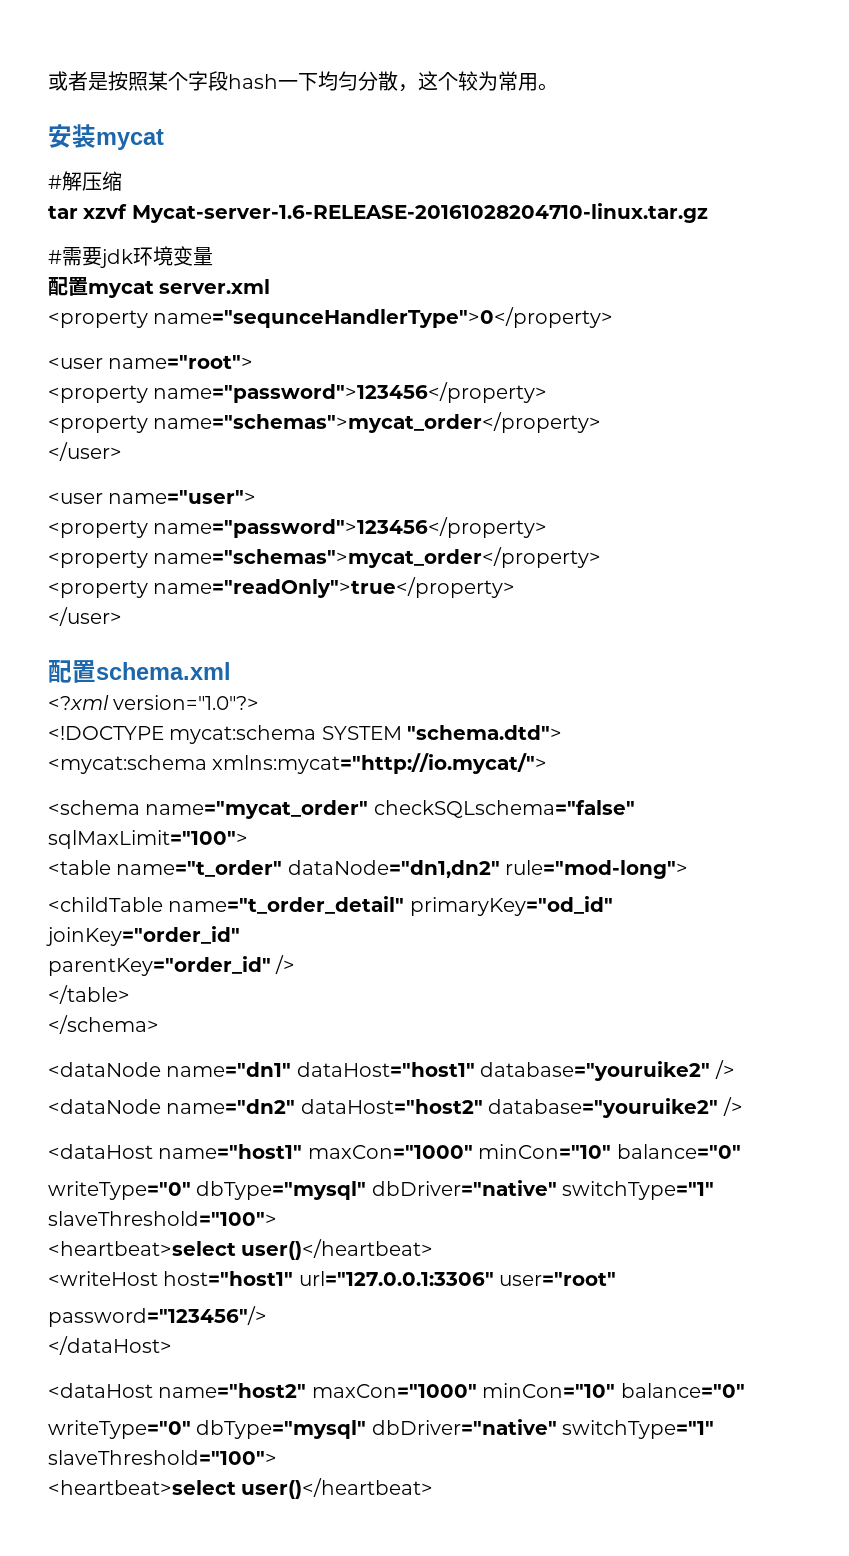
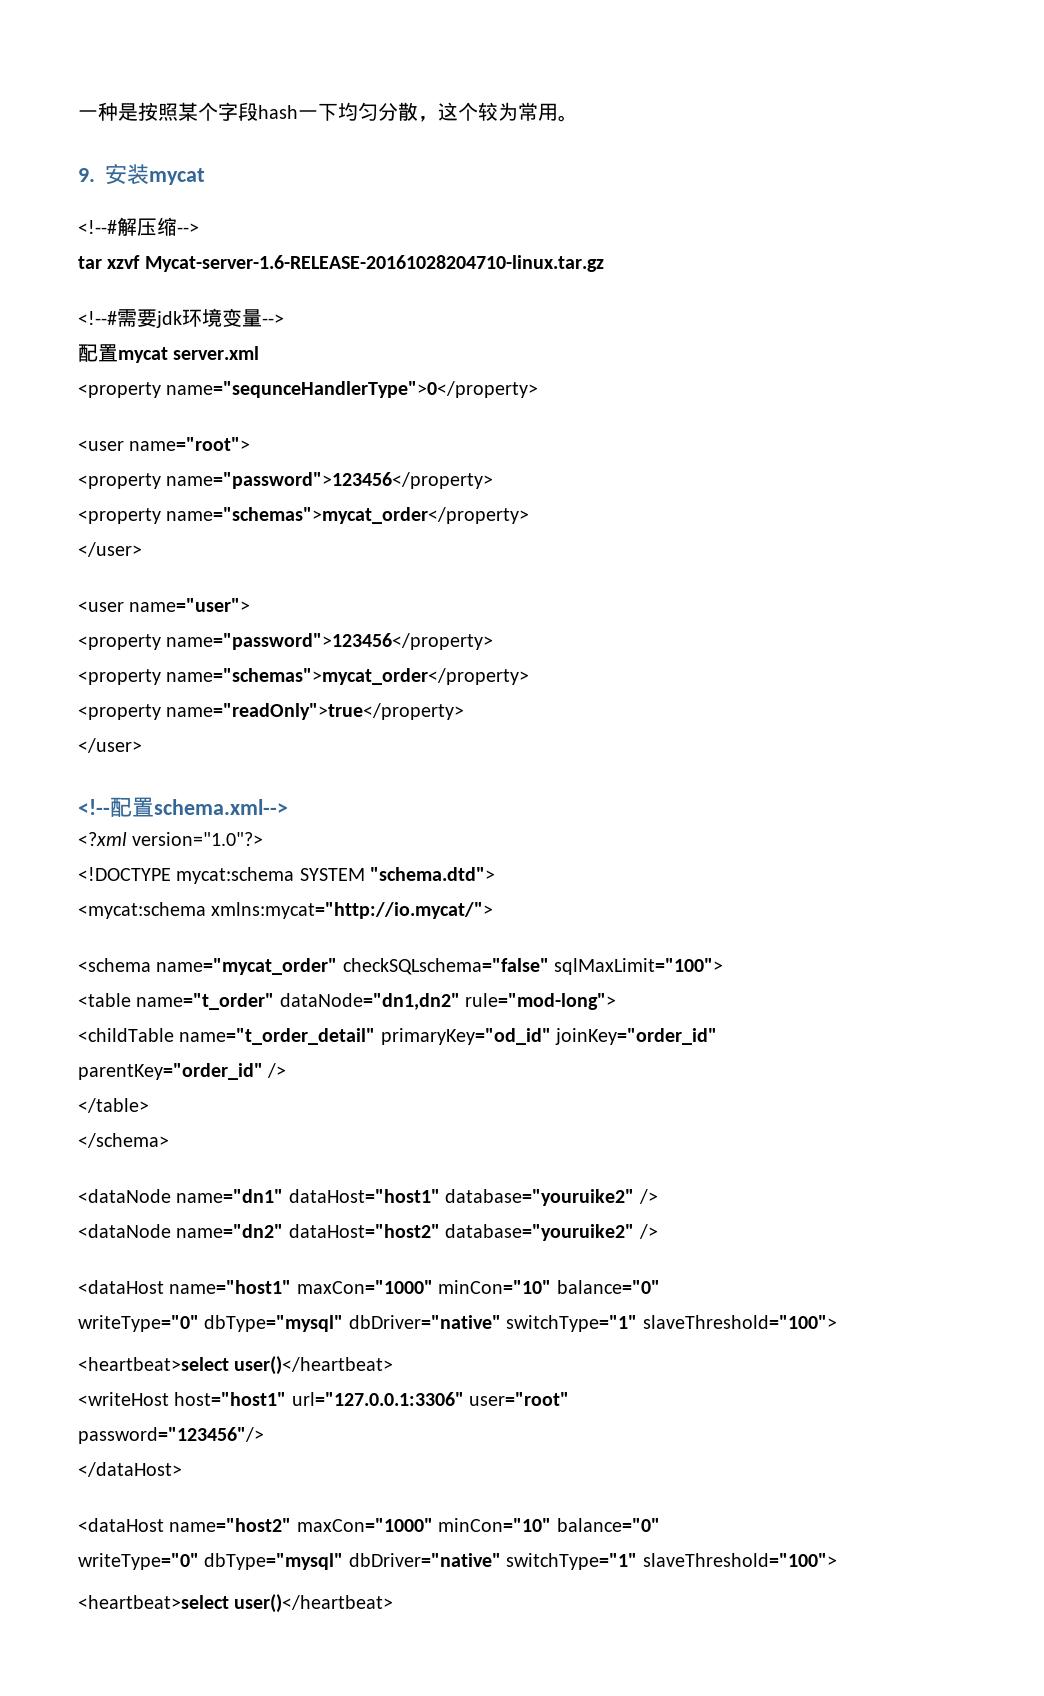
- 或者是按照某个字段hash一下均匀分散，这个较为常用。
+ 一种是按照某个字段hash一下均匀分散，这个较为常用。
- 安装mycat
+ 9.安装mycat
- #解压缩
+ <!--#解压缩-->
- #需要jdk环境变量
+ <!--#需要jdk环境变量-->
- 配置schema.xml
+ <!--配置schema.xml-->

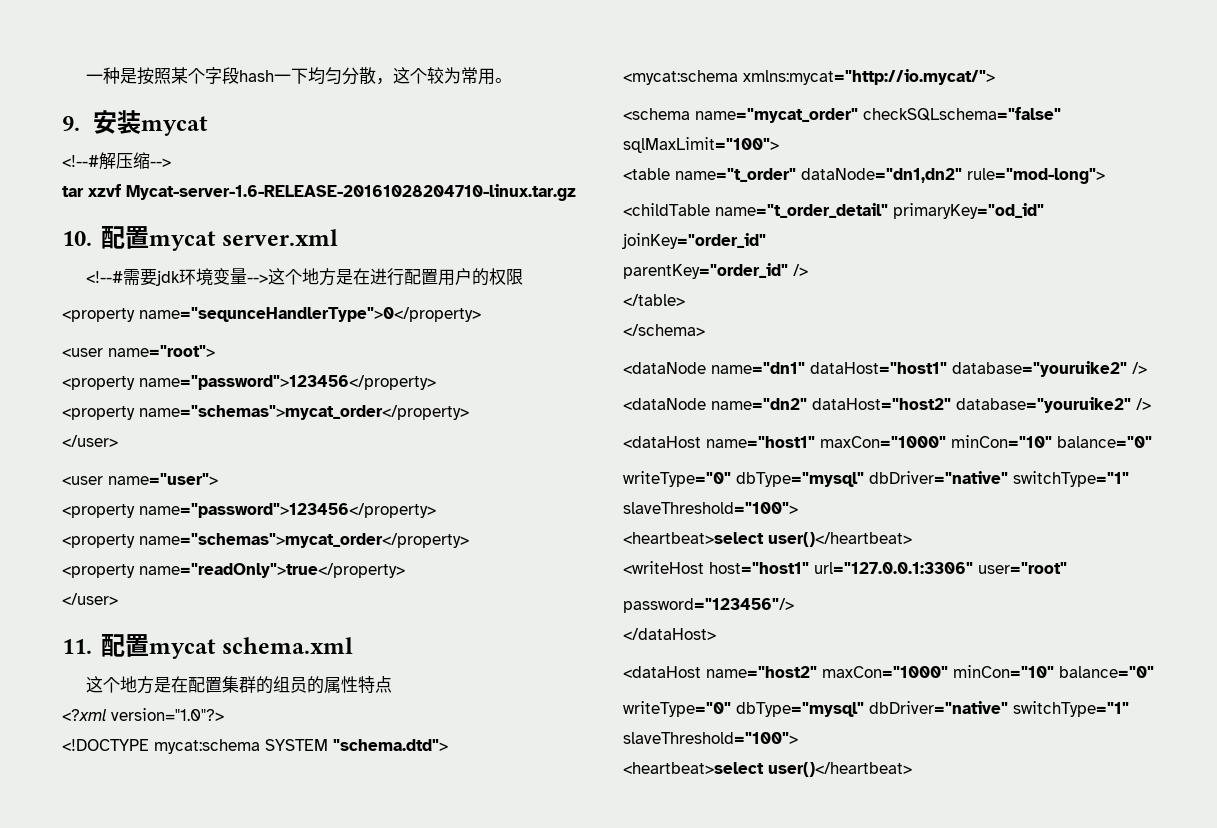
+ 10.配置mycat server.xml
- <!--#需要jdk环境变量-->
- 配置mycat server.xml
+ <!--#需要jdk环境变量-->这个地方是在进行配置用户的权限
- <!--配置schema.xml-->
+ 11.配置mycat schema.xml
+ 这个地方是在配置集群的组员的属性特点

